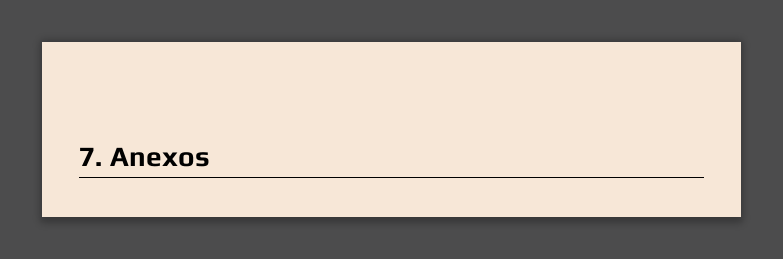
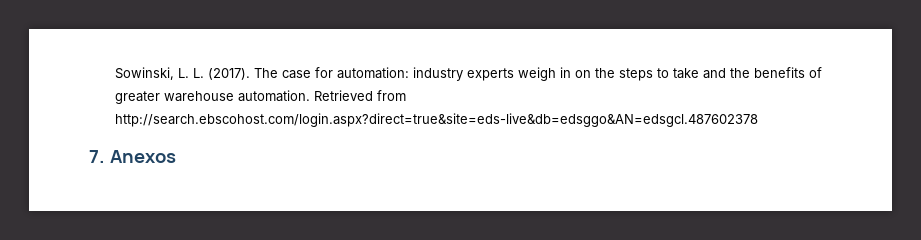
+ Sowinski, L. L. (2017). The case for automation: industry experts weigh in on the steps to take and the benefits of greater warehouse automation. Retrieved from http://search.ebscohost.com/login.aspx?direct=true&site=eds-live&db=edsggo&AN=edsgcl.487602378

